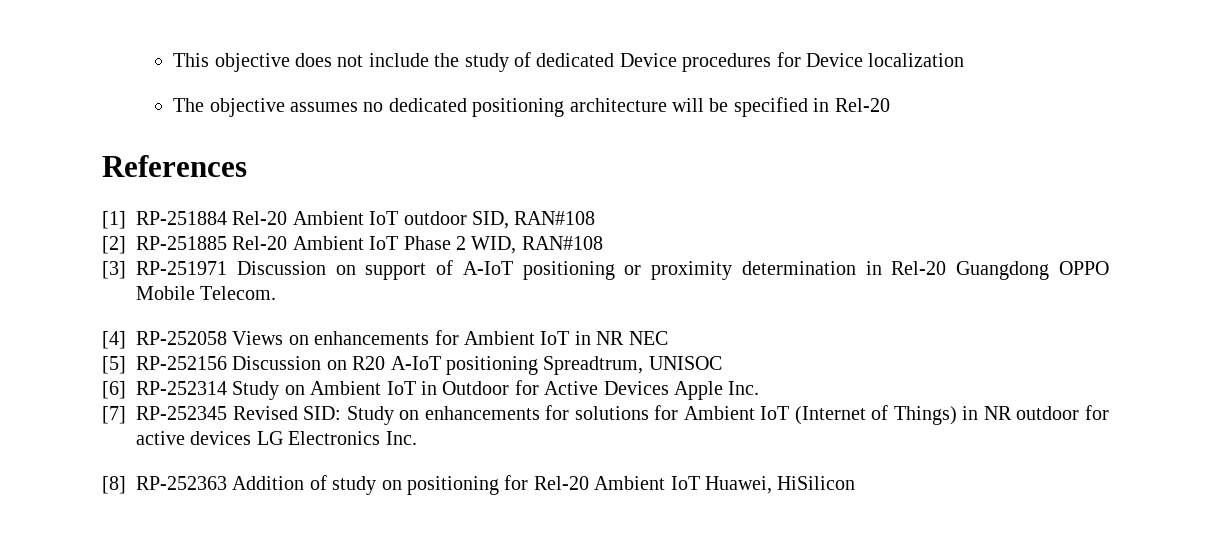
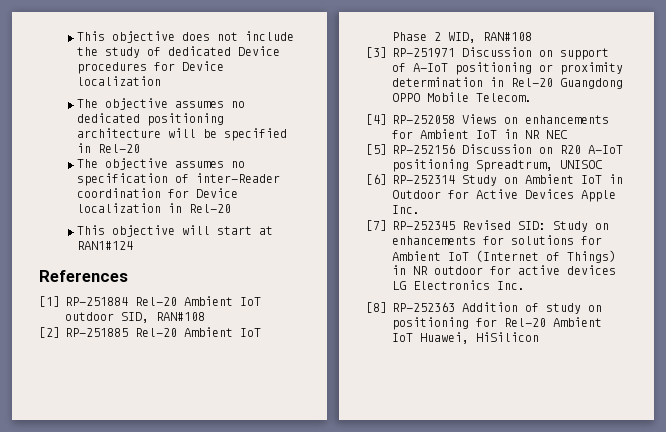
+ The objective assumes no specification of inter-Reader coordination for Device localization in Rel-20
+ This objective will start at RAN1#124

